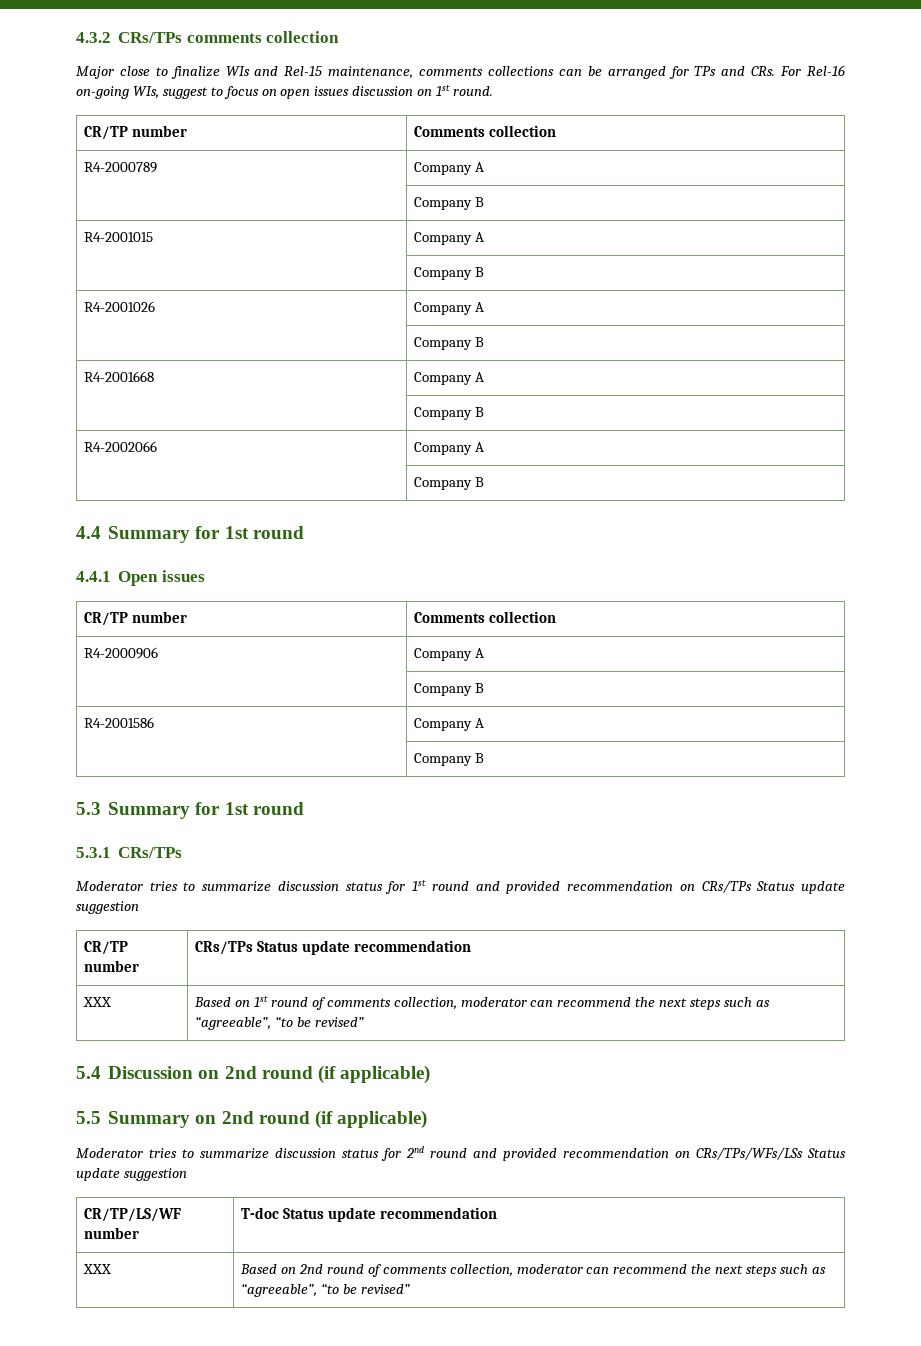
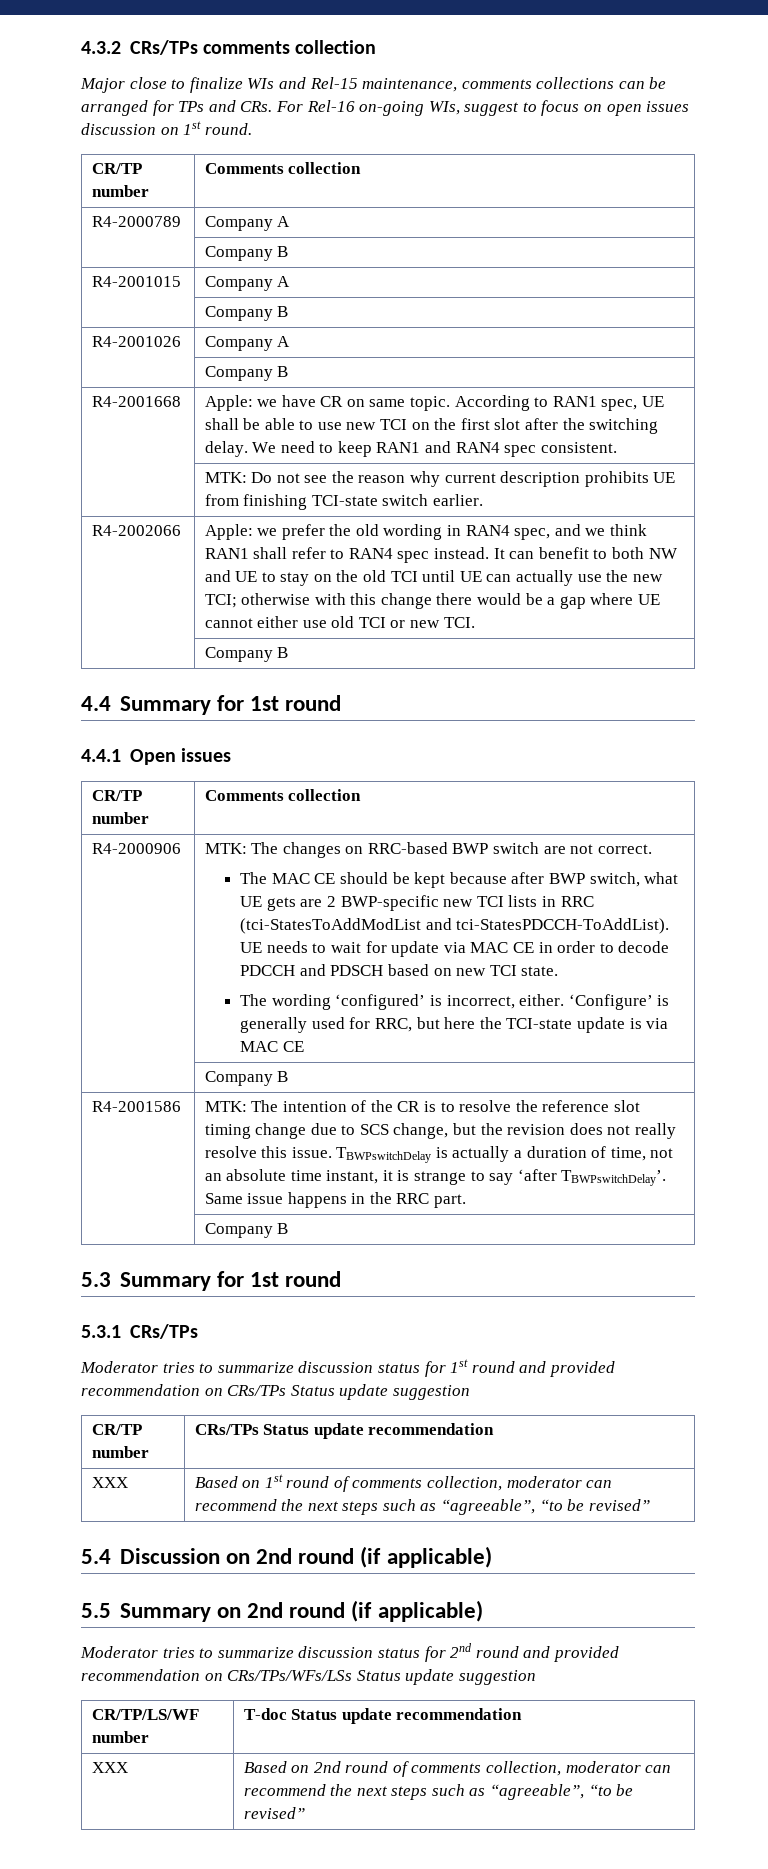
- R4-2001668 | Company A
- | Company B
- R4-2002066 | Company A
+ R4-2001668 | Apple: we have CR on same topic. According to RAN1 spec, UE shall be able to use new TCI on the first slot after the switching delay. We need to keep RAN1 and RAN4 spec consistent.
+ | MTK: Do not see the reason why current description prohibits UE from finishing TCI-state switch earlier.
+ R4-2002066 | Apple: we prefer the old wording in RAN4 spec, and we think RAN1 shall refer to RAN4 spec instead. It can benefit to both NW and UE to stay on the old TCI until UE can actually use the new TCI; otherwise with this change there would be a gap where UE cannot either use old TCI or new TCI.
- R4-2000906 | Company A
+ R4-2000906 | MTK: The changes on RRC-based BWP switch are not correct.
+ The MAC CE should be kept because after BWP switch, what UE gets are 2 BWP-specific new TCI lists in RRC (tci-StatesToAddModList and tci-StatesPDCCH-ToAddList). UE needs to wait for update via MAC CE in order to decode PDCCH and PDSCH based on new TCI state.
+ The wording ‘configured’ is incorrect, either. ‘Configure’ is generally used for RRC, but here the TCI-state update is via MAC CE
  | Company B
- R4-2001586 | Company A
+ R4-2001586 | MTK: The intention of the CR is to resolve the reference slot timing change due to SCS change, but the revision does not really resolve this issue. TBWPswitchDelay is actually a duration of time, not an absolute time instant, it is strange to say ‘after TBWPswitchDelay’. Same issue happens in the RRC part.

